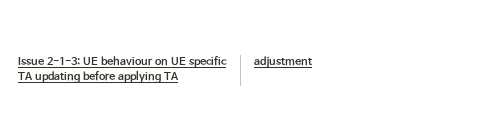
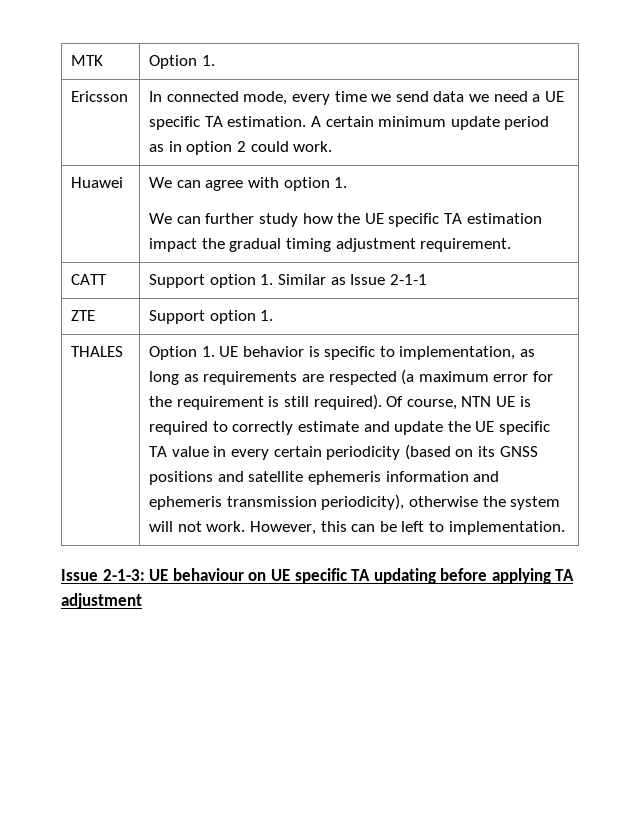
+ MTK | Option 1.
+ Ericsson | In connected mode, every time we send data we need a UE specific TA estimation. A certain minimum update period as in option 2 could work.
+ Huawei | We can agree with option 1.
+ We can further study how the UE specific TA estimation impact the gradual timing adjustment requirement.
+ CATT | Support option 1. Similar as Issue 2-1-1
+ ZTE | Support option 1.
+ THALES | Option 1. UE behavior is specific to implementation, as long as requirements are respected (a maximum error for the requirement is still required). Of course, NTN UE is required to correctly estimate and update the UE specific TA value in every certain periodicity (based on its GNSS positions and satellite ephemeris information and ephemeris transmission periodicity), otherwise the system will not work. However, this can be left to implementation.

